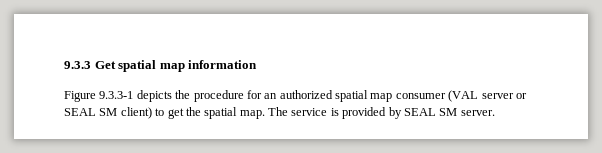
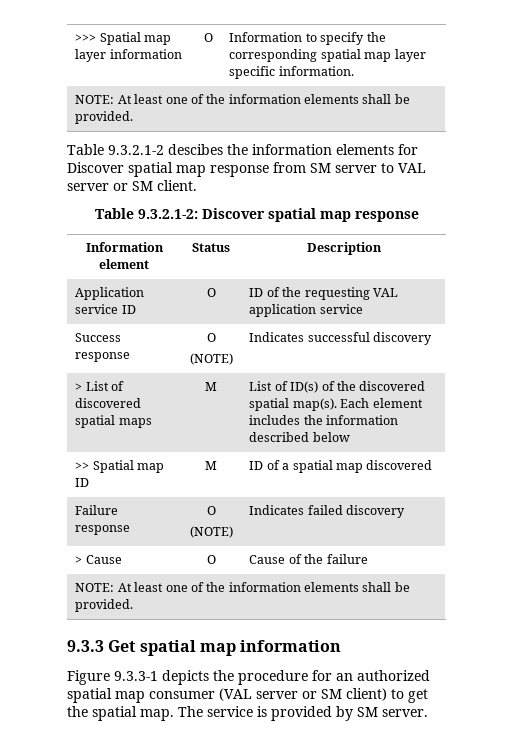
+ >>> Spatial map layer information | O | Information to specify the corresponding spatial map layer specific information.
+ NOTE: At least one of the information elements shall be provided.
+ Table 9.3.2.1-2 descibes the information elements for Discover spatial map response from SM server to VAL server or SM client.
+ Table 9.3.2.1-2: Discover spatial map response
+ Information element | Status | Description
+ Application service ID | O | ID of the requesting VAL application service
+ Success response | O
+ (NOTE) | Indicates successful discovery
+ > List of discovered spatial maps | M | List of ID(s) of the discovered spatial map(s). Each element includes the information described below
+ >> Spatial map ID | M | ID of a spatial map discovered
+ Failure response | O
+ (NOTE) | Indicates failed discovery
+ > Cause | O | Cause of the failure
+ NOTE: At least one of the information elements shall be provided.
- Figure 9.3.3-1 depicts the procedure for an authorized spatial map consumer (VAL server or SEAL SM client) to get the spatial map.
+ Figure 9.3.3-1 depicts the procedure for an authorized spatial map consumer (VAL server or SM client) to get the spatial map.
- The service is provided by SEAL SM server.
+ The service is provided by SM server.

